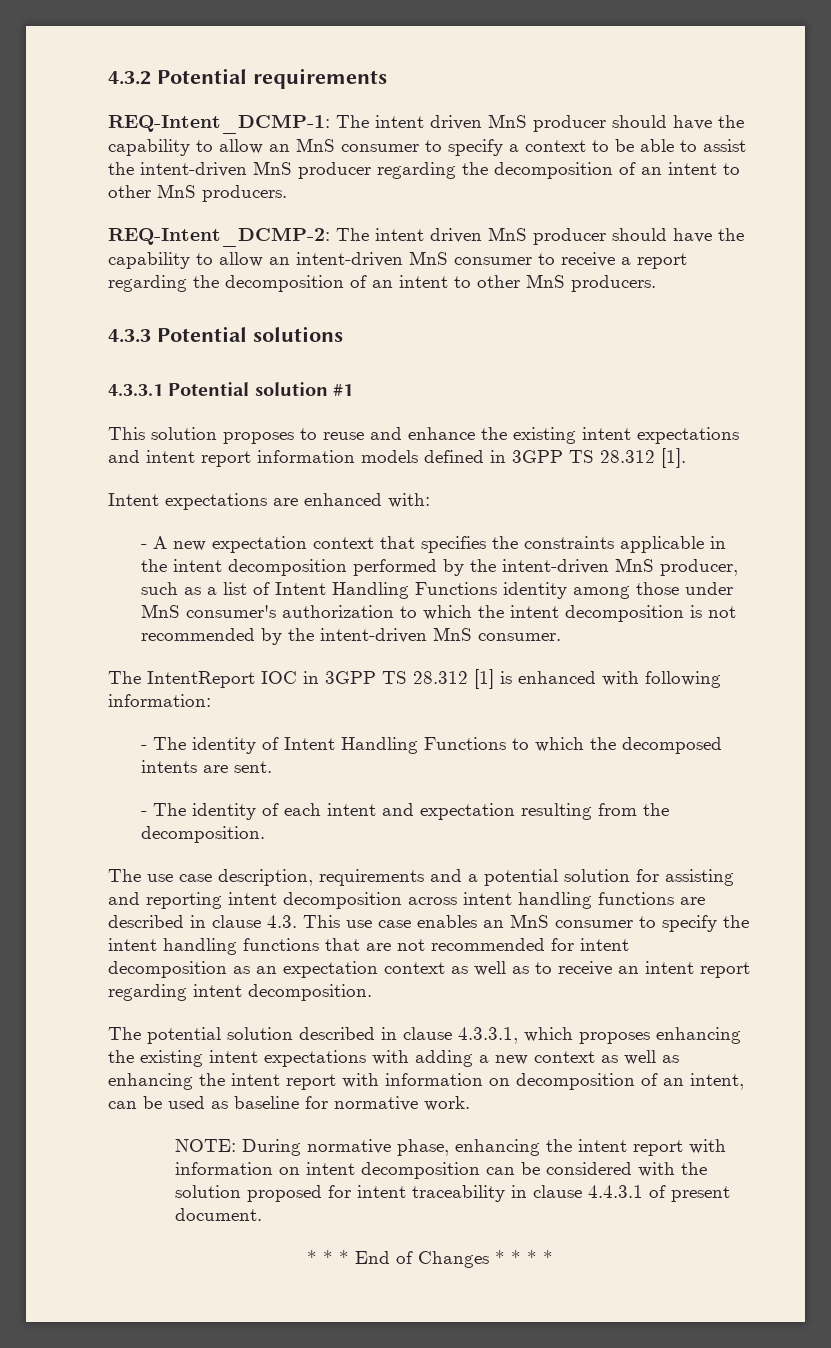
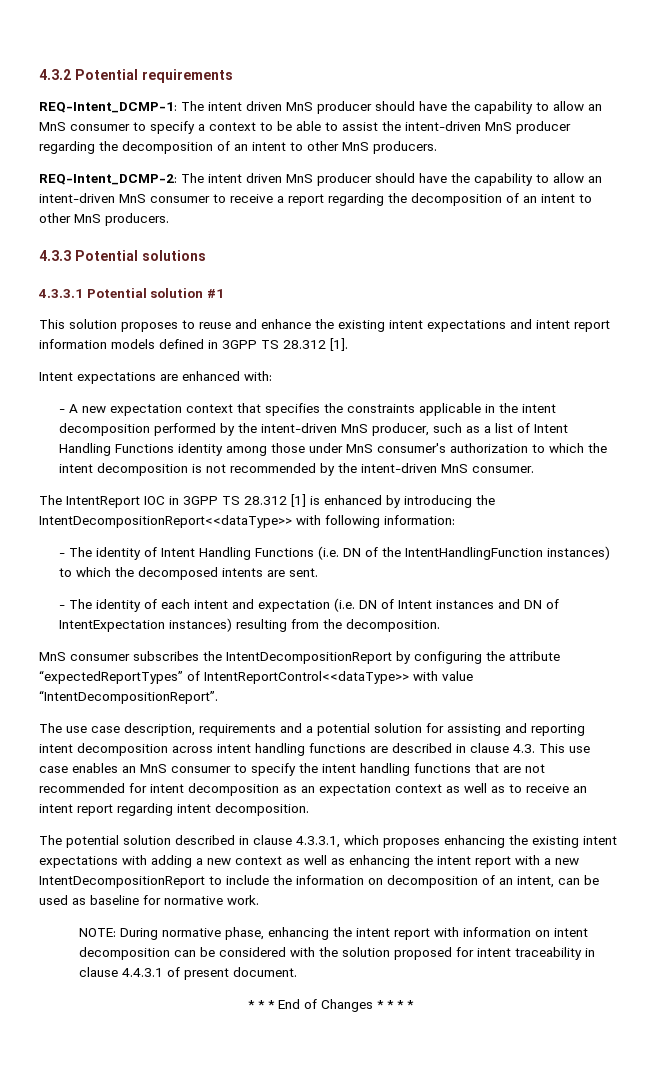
- The IntentReport IOC in 3GPP TS 28.312 [1] is enhanced with following information:
+ The IntentReport IOC in 3GPP TS 28.312 [1] is enhanced by introducing the IntentDecompositionReport<<dataType>> with following information:
- - The identity of Intent Handling Functions to which the decomposed intents are sent.
+ - The identity of Intent Handling Functions (i.e. DN of the IntentHandlingFunction instances) to which the decomposed intents are sent.
- - The identity of each intent and expectation resulting from the decomposition.
+ - The identity of each intent and expectation (i.e. DN of Intent instances and DN of IntentExpectation instances) resulting from the decomposition.
+ MnS consumer subscribes the IntentDecompositionReport by configuring the attribute “expectedReportTypes” of IntentReportControl<<dataType>> with value “IntentDecompositionReport”.
- The potential solution described in clause 4.3.3.1, which proposes enhancing the existing intent expectations with adding a new context as well as enhancing the intent report with information on decomposition of an intent, can be used as baseline for normative work.
+ The potential solution described in clause 4.3.3.1, which proposes enhancing the existing intent expectations with adding a new context as well as enhancing the intent report with a new IntentDecompositionReport to include the information on decomposition of an intent, can be used as baseline for normative work.

